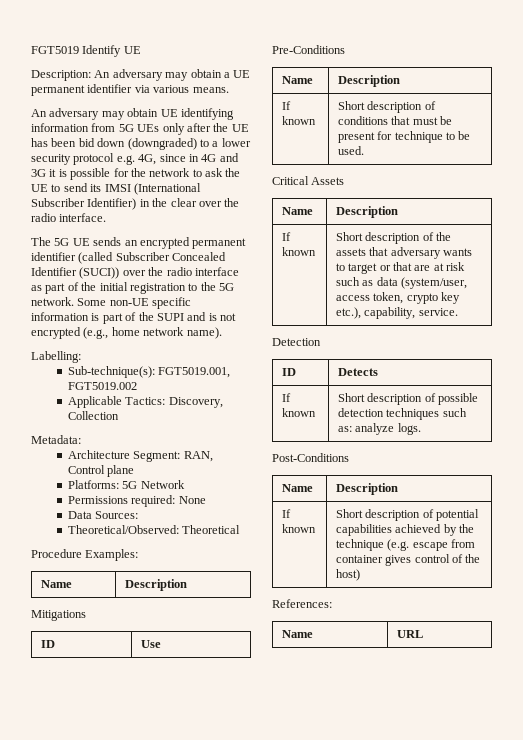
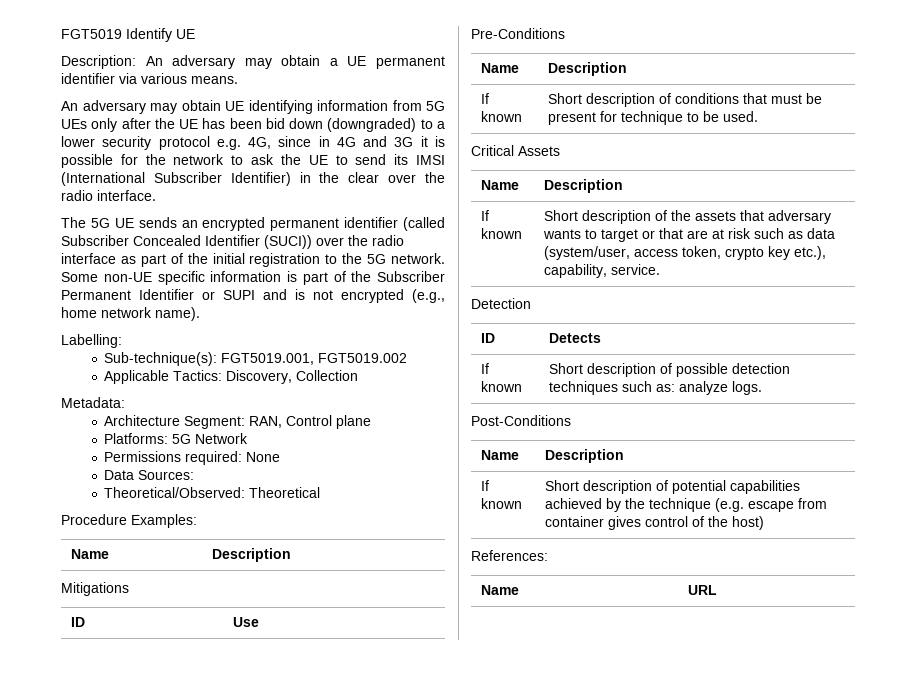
- Some non-UE specific information is part of the SUPI and is not encrypted (e.g., home network name).
+ Some non-UE specific information is part of the Subscriber Permanent Identifier or SUPI and is not encrypted (e.g., home network name).

